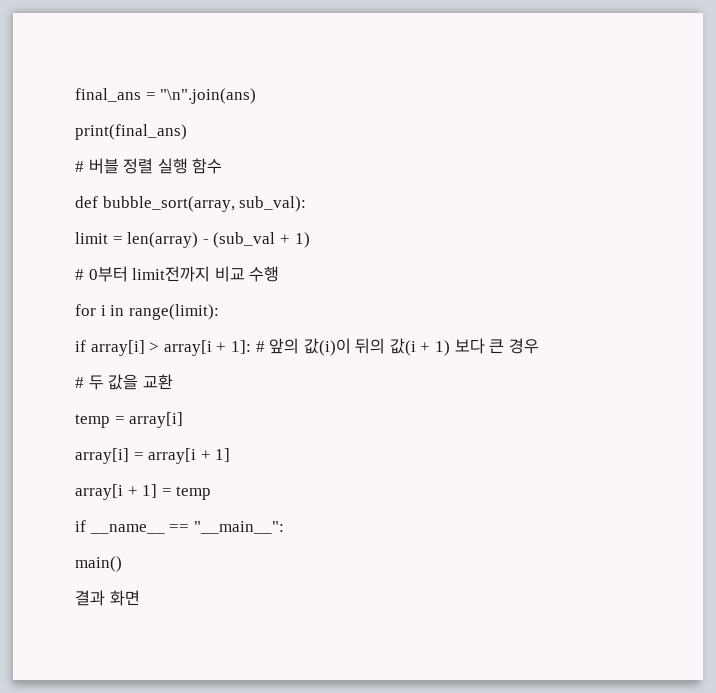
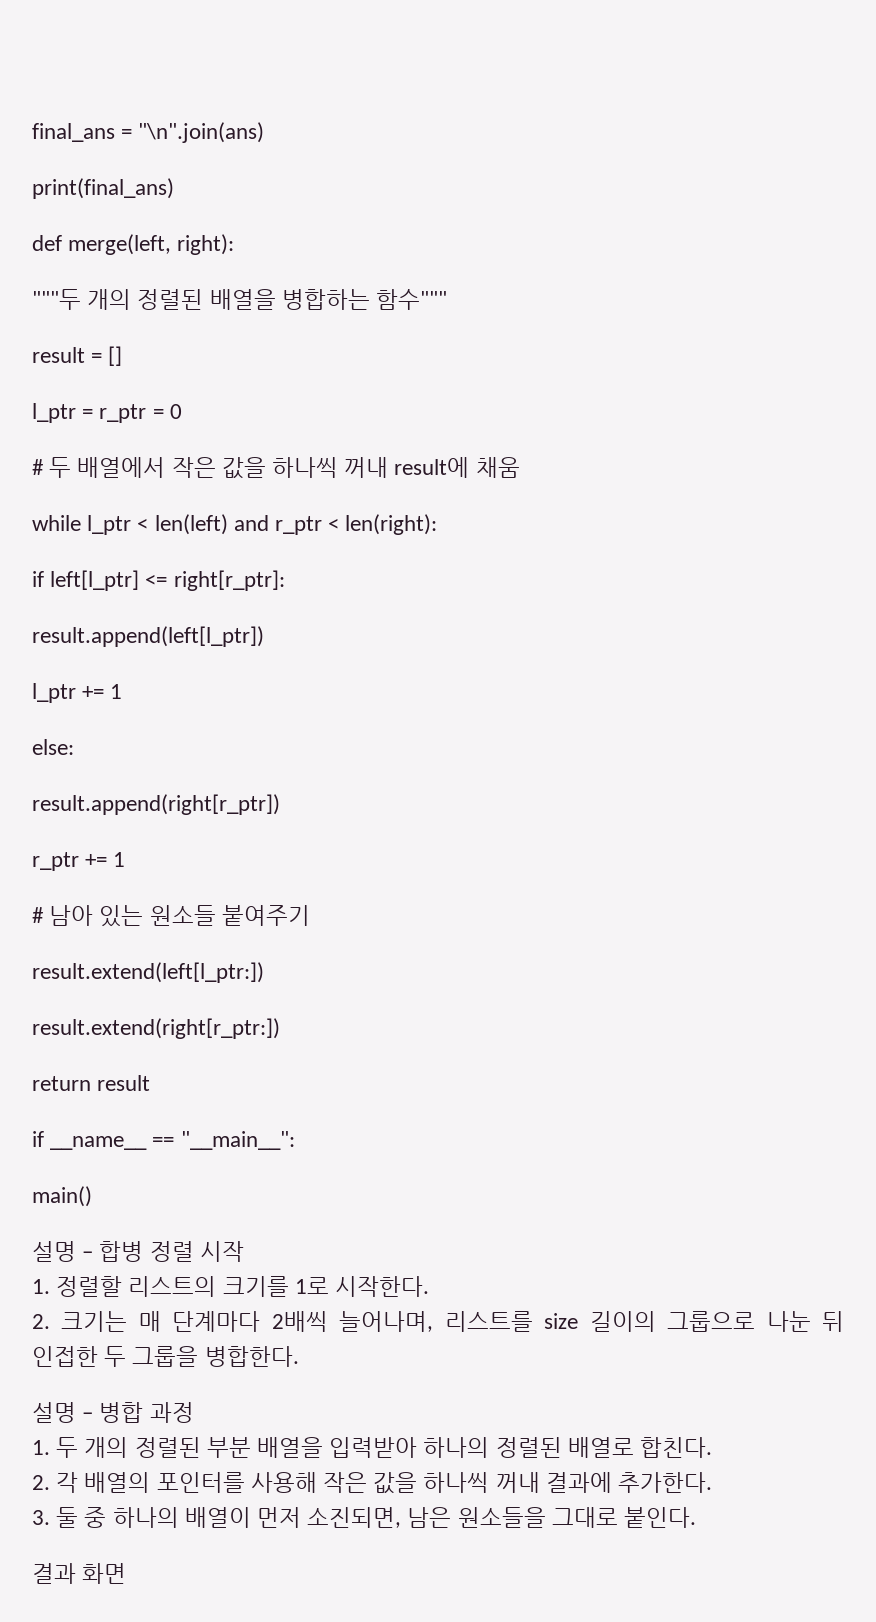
- # 버블 정렬 실행 함수
- def bubble_sort(array, sub_val):
- limit = len(array) - (sub_val + 1)
- # 0부터 limit전까지 비교 수행
- for i in range(limit):
- if array[i] > array[i + 1]: # 앞의 값(i)이 뒤의 값(i + 1) 보다 큰 경우
- # 두 값을 교환
- temp = array[i]
- array[i] = array[i + 1]
- array[i + 1] = temp
+ def merge(left, right):
+ """두 개의 정렬된 배열을 병합하는 함수"""
+ result = []
+ l_ptr = r_ptr = 0
+ # 두 배열에서 작은 값을 하나씩 꺼내 result에 채움
+ while l_ptr < len(left) and r_ptr < len(right):
+ if left[l_ptr] <= right[r_ptr]:
+ result.append(left[l_ptr])
+ l_ptr += 1
+ else:
+ result.append(right[r_ptr])
+ r_ptr += 1
+ # 남아 있는 원소들 붙여주기
+ result.extend(left[l_ptr:])
+ result.extend(right[r_ptr:])
+ return result
+ 설명 – 합병 정렬 시작
+ 1. 정렬할 리스트의 크기를 1로 시작한다.
+ 2. 크기는 매 단계마다 2배씩 늘어나며, 리스트를 size 길이의 그룹으로 나눈 뒤 인접한 두 그룹을 병합한다.
+ 설명 – 병합 과정
+ 1. 두 개의 정렬된 부분 배열을 입력받아 하나의 정렬된 배열로 합친다.
+ 2. 각 배열의 포인터를 사용해 작은 값을 하나씩 꺼내 결과에 추가한다.
+ 3. 둘 중 하나의 배열이 먼저 소진되면, 남은 원소들을 그대로 붙인다.

